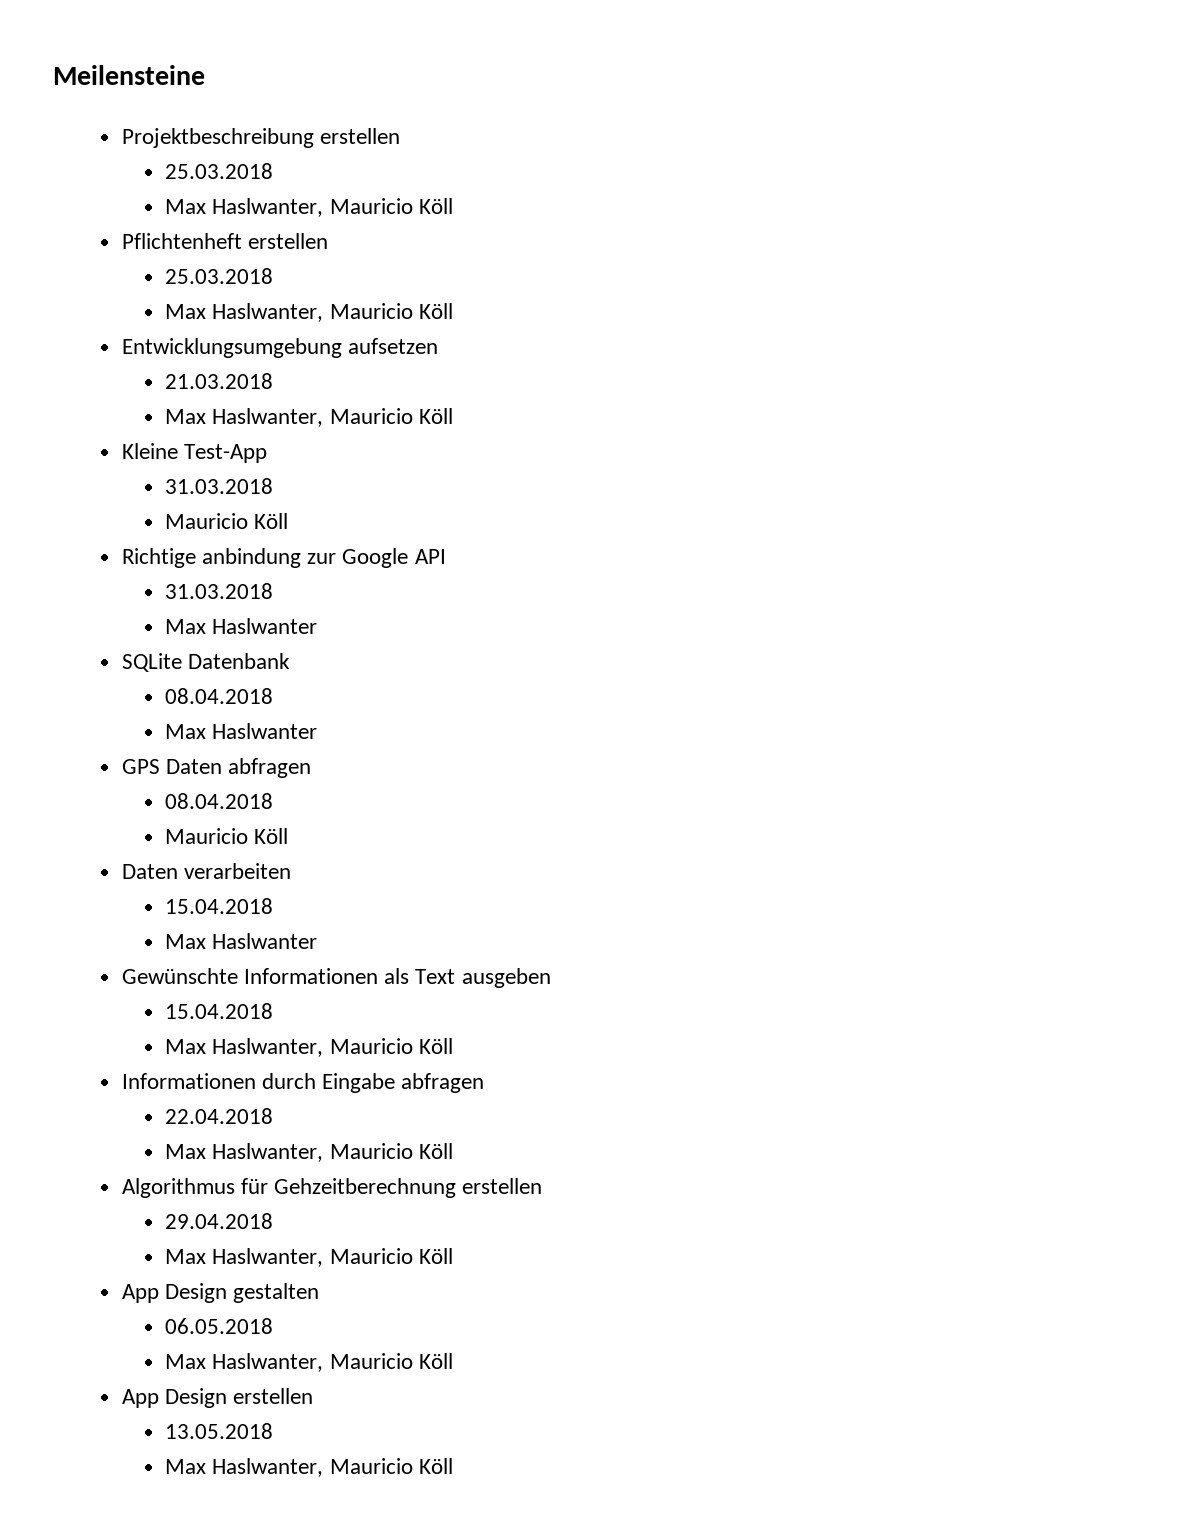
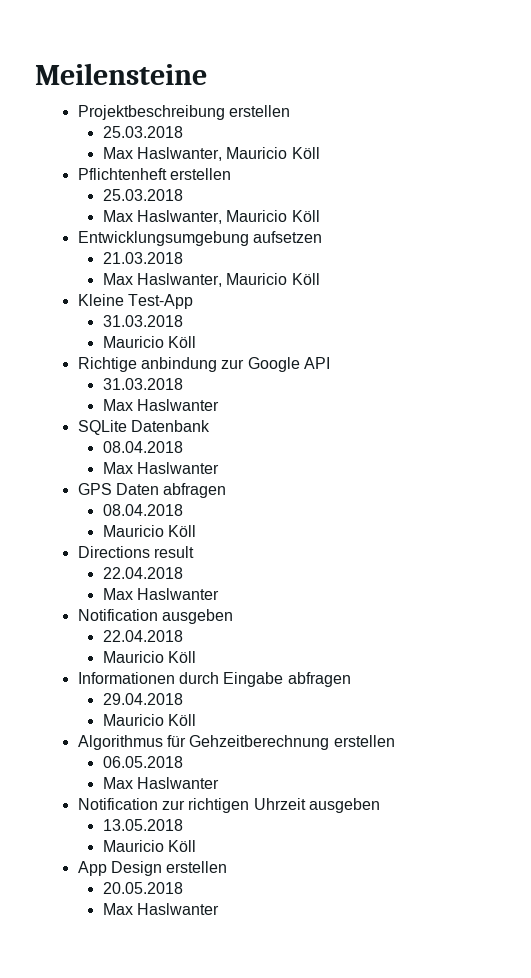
- Daten verarbeiten
- 15.04.2018
+ Directions result
+ 22.04.2018
  Max Haslwanter
- Gewünschte Informationen als Text ausgeben
- 15.04.2018
- Max Haslwanter, Mauricio Köll
+ Notification ausgeben
+ 22.04.2018
+ Mauricio Köll
- 22.04.2018
- Max Haslwanter, Mauricio Köll
+ 29.04.2018
+ Mauricio Köll
- 29.04.2018
- Max Haslwanter, Mauricio Köll
- App Design gestalten
  06.05.2018
- Max Haslwanter, Mauricio Köll
+ Max Haslwanter
+ Notification zur richtigen Uhrzeit ausgeben
+ 13.05.2018
+ Mauricio Köll
- 13.05.2018
- Max Haslwanter, Mauricio Köll
+ 20.05.2018
+ Max Haslwanter

